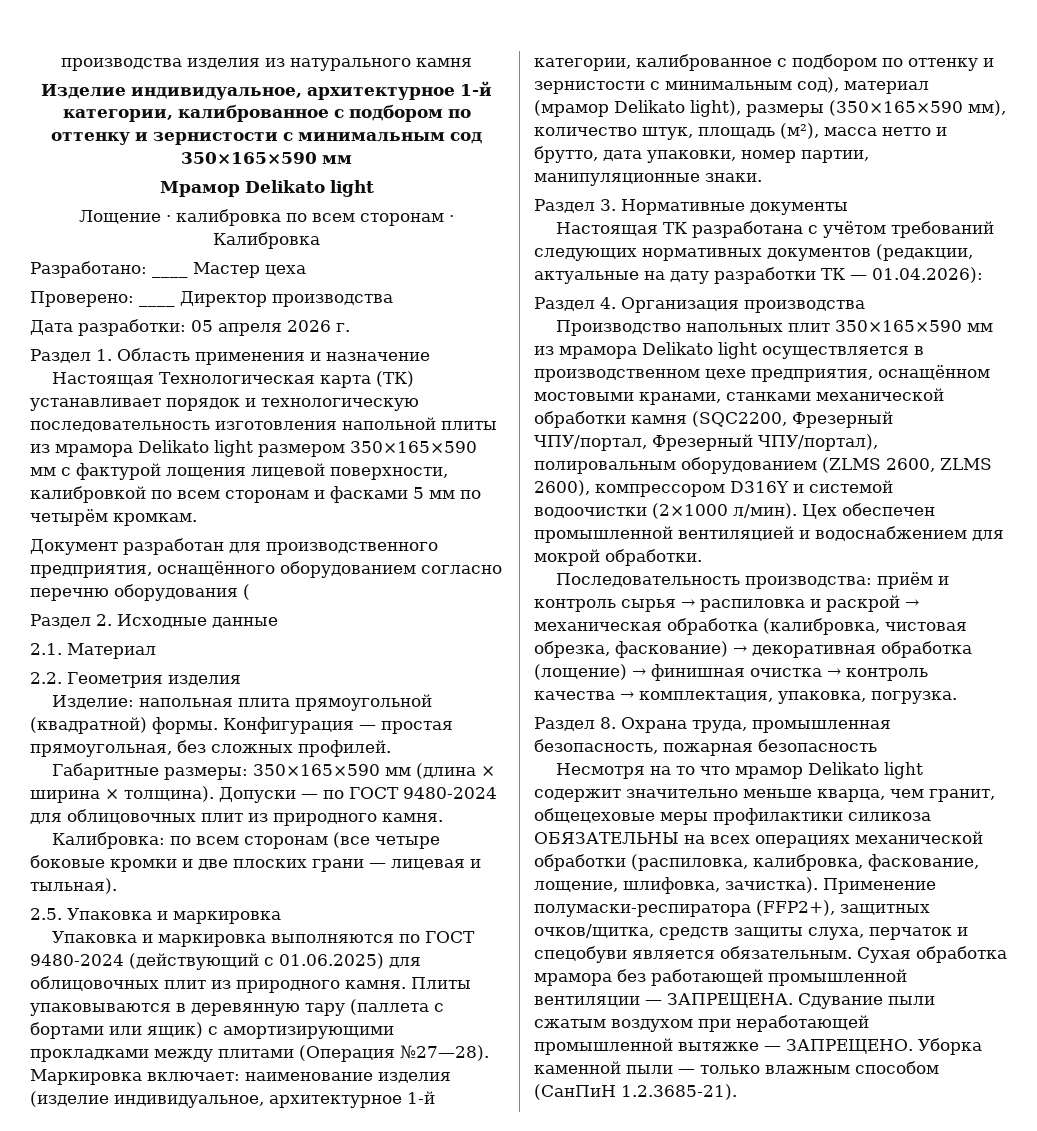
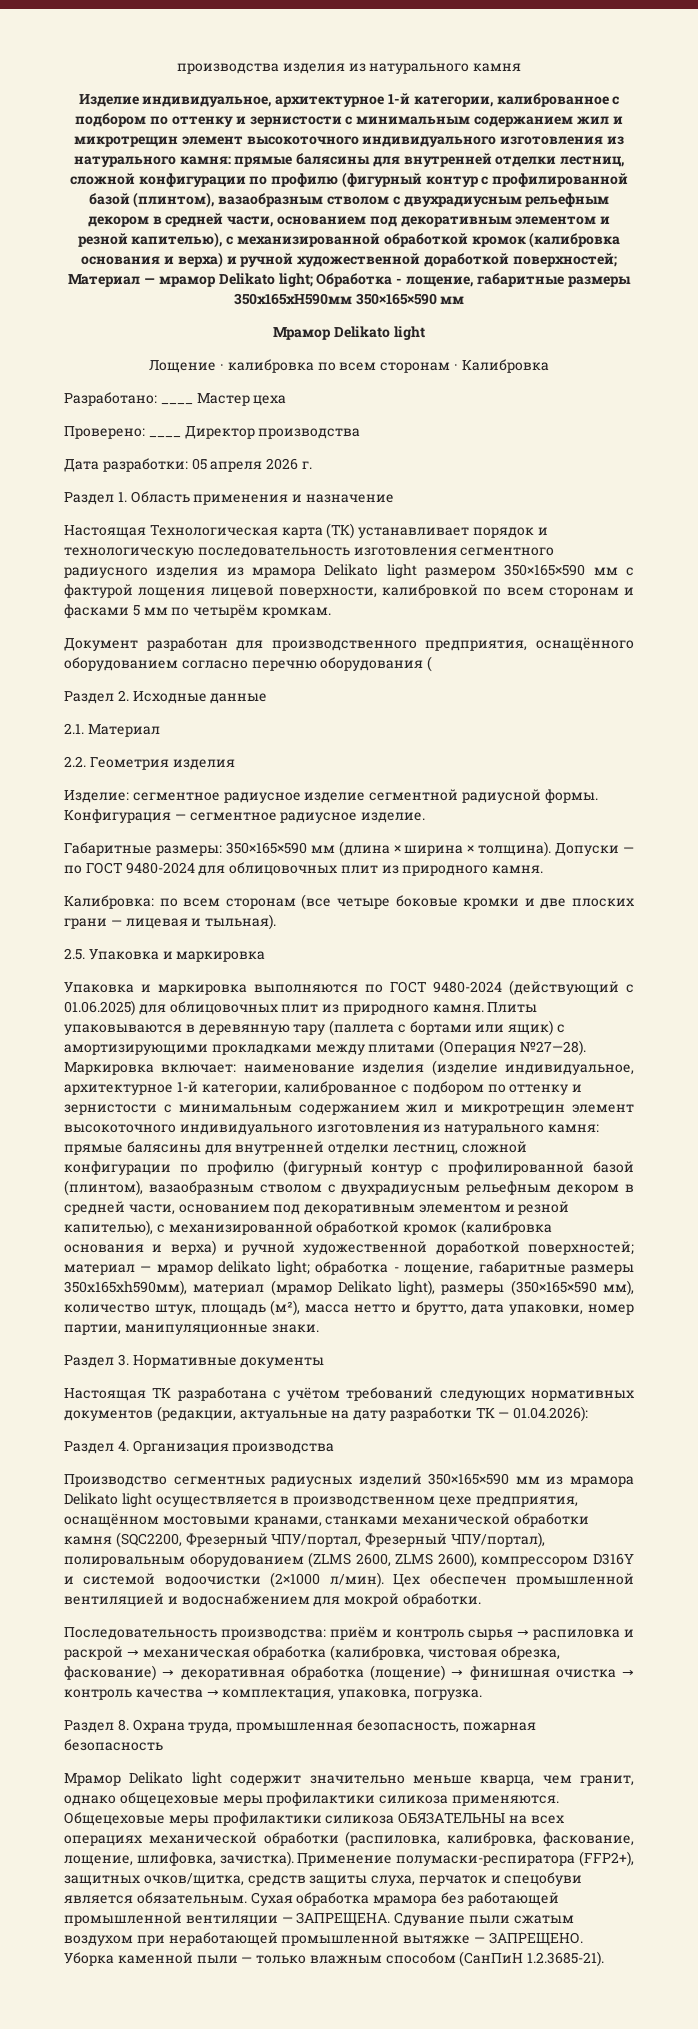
- Изделие индивидуальное, архитектурное 1-й категории, калиброванное с подбором по оттенку и зернистости с минимальным сод 350×165×590 мм
+ Изделие индивидуальное, архитектурное 1-й категории, калиброванное с подбором по оттенку и зернистости с минимальным содержанием жил и микротрещин элемент высокоточного индивидуального изготовления из натурального камня: прямые балясины для внутренней отделки лестниц, сложной конфигурации по профилю (фигурный контур с профилированной базой (плинтом), вазаобразным стволом с двухрадиусным рельефным декором в средней части, основанием под декоративным элементом и резной капителью), с механизированной обработкой кромок (калибровка основания и верха) и ручной художественной доработкой поверхностей; Материал — мрамор Delikato light; Обработка - лощение, габаритные размеры 350х165хH590мм 350×165×590 мм
- Настоящая Технологическая карта (ТК) устанавливает порядок и технологическую последовательность изготовления напольной плиты из мрамора Delikato light размером 350×165×590 мм с фактурой лощения лицевой поверхности, калибровкой по всем сторонам и фасками 5 мм по четырём кромкам.
+ Настоящая Технологическая карта (ТК) устанавливает порядок и технологическую последовательность изготовления сегментного радиусного изделия из мрамора Delikato light размером 350×165×590 мм с фактурой лощения лицевой поверхности, калибровкой по всем сторонам и фасками 5 мм по четырём кромкам.
- Изделие: напольная плита прямоугольной (квадратной) формы. Конфигурация — простая прямоугольная, без сложных профилей.
+ Изделие: сегментное радиусное изделие сегментной радиусной формы. Конфигурация — сегментное радиусное изделие.
- Маркировка включает: наименование изделия (изделие индивидуальное, архитектурное 1-й категории, калиброванное с подбором по оттенку и зернистости с минимальным сод), материал (мрамор Delikato light), размеры (350×165×590 мм), количество штук, площадь (м²), масса нетто и брутто, дата упаковки, номер партии, манипуляционные знаки.
+ Маркировка включает: наименование изделия (изделие индивидуальное, архитектурное 1-й категории, калиброванное с подбором по оттенку и зернистости с минимальным содержанием жил и микротрещин элемент высокоточного индивидуального изготовления из натурального камня: прямые балясины для внутренней отделки лестниц, сложной конфигурации по профилю (фигурный контур с профилированной базой (плинтом), вазаобразным стволом с двухрадиусным рельефным декором в средней части, основанием под декоративным элементом и резной капителью), с механизированной обработкой кромок (калибровка основания и верха) и ручной художественной доработкой поверхностей; материал — мрамор delikato light; обработка - лощение, габаритные размеры 350х165хh590мм), материал (мрамор Delikato light), размеры (350×165×590 мм), количество штук, площадь (м²), масса нетто и брутто, дата упаковки, номер партии, манипуляционные знаки.
- Производство напольных плит 350×165×590 мм из мрамора Delikato light осуществляется в производственном цехе предприятия, оснащённом мостовыми кранами, станками механической обработки камня (SQC2200, Фрезерный ЧПУ/портал, Фрезерный ЧПУ/портал), полировальным оборудованием (ZLMS 2600, ZLMS 2600), компрессором D316Y и системой водоочистки (2×1000 л/мин).
+ Производство сегментных радиусных изделий 350×165×590 мм из мрамора Delikato light осуществляется в производственном цехе предприятия, оснащённом мостовыми кранами, станками механической обработки камня (SQC2200, Фрезерный ЧПУ/портал, Фрезерный ЧПУ/портал), полировальным оборудованием (ZLMS 2600, ZLMS 2600), компрессором D316Y и системой водоочистки (2×1000 л/мин).
- Несмотря на то что мрамор Delikato light содержит значительно меньше кварца, чем гранит, общецеховые меры профилактики силикоза ОБЯЗАТЕЛЬНЫ на всех операциях механической обработки (распиловка, калибровка, фаскование, лощение, шлифовка, зачистка).
+ Мрамор Delikato light содержит значительно меньше кварца, чем гранит, однако общецеховые меры профилактики силикоза применяются. Общецеховые меры профилактики силикоза ОБЯЗАТЕЛЬНЫ на всех операциях механической обработки (распиловка, калибровка, фаскование, лощение, шлифовка, зачистка).

